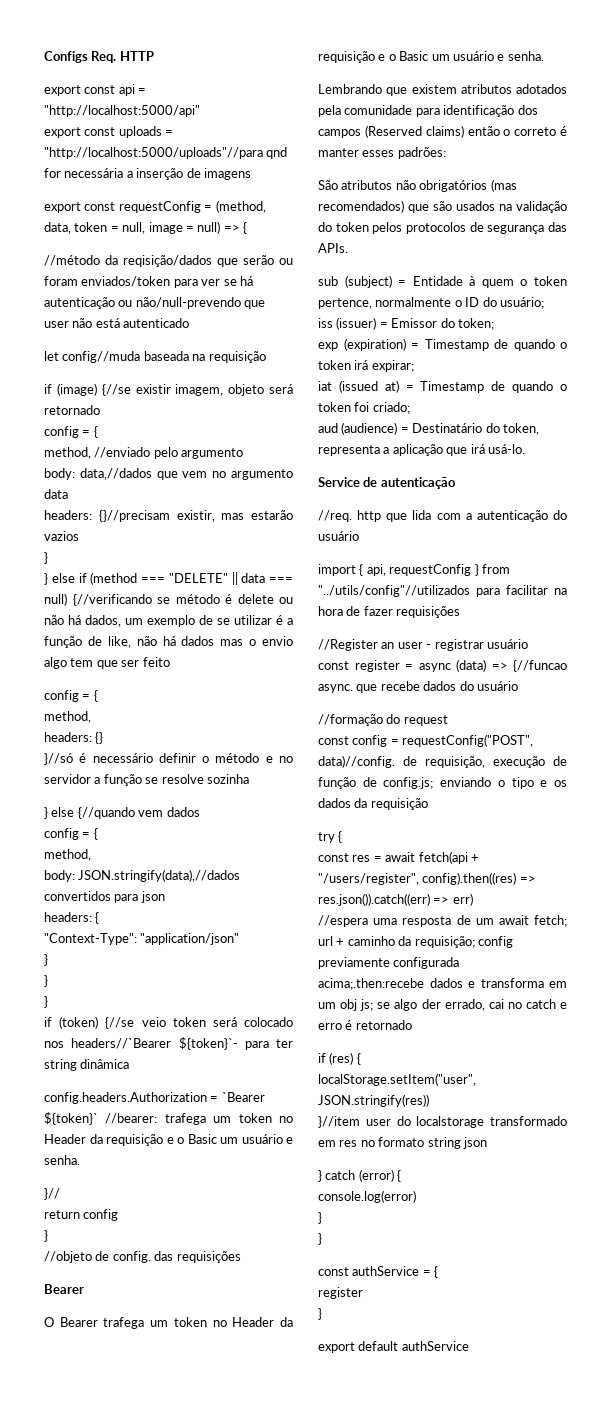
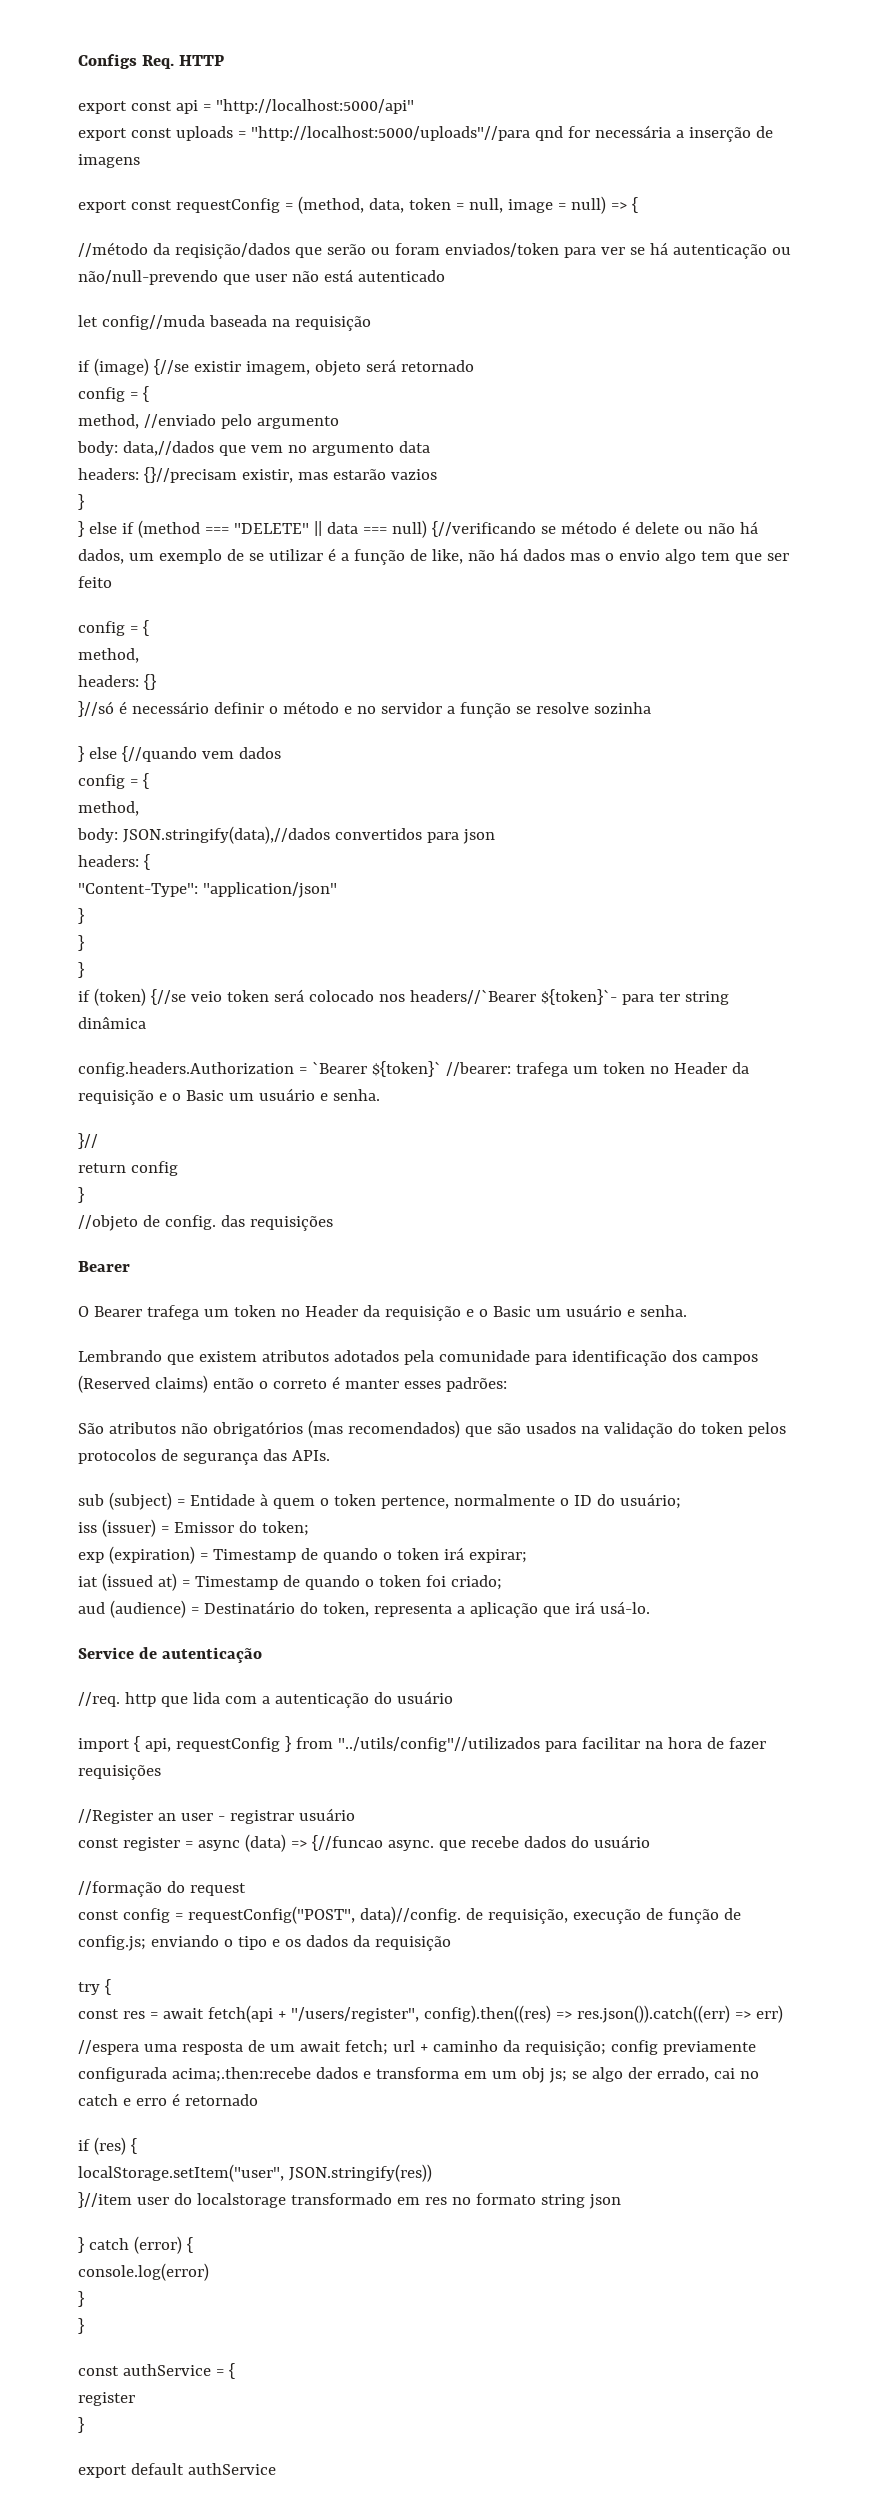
- "Context-Type": "application/json"
+ "Content-Type": "application/json"

